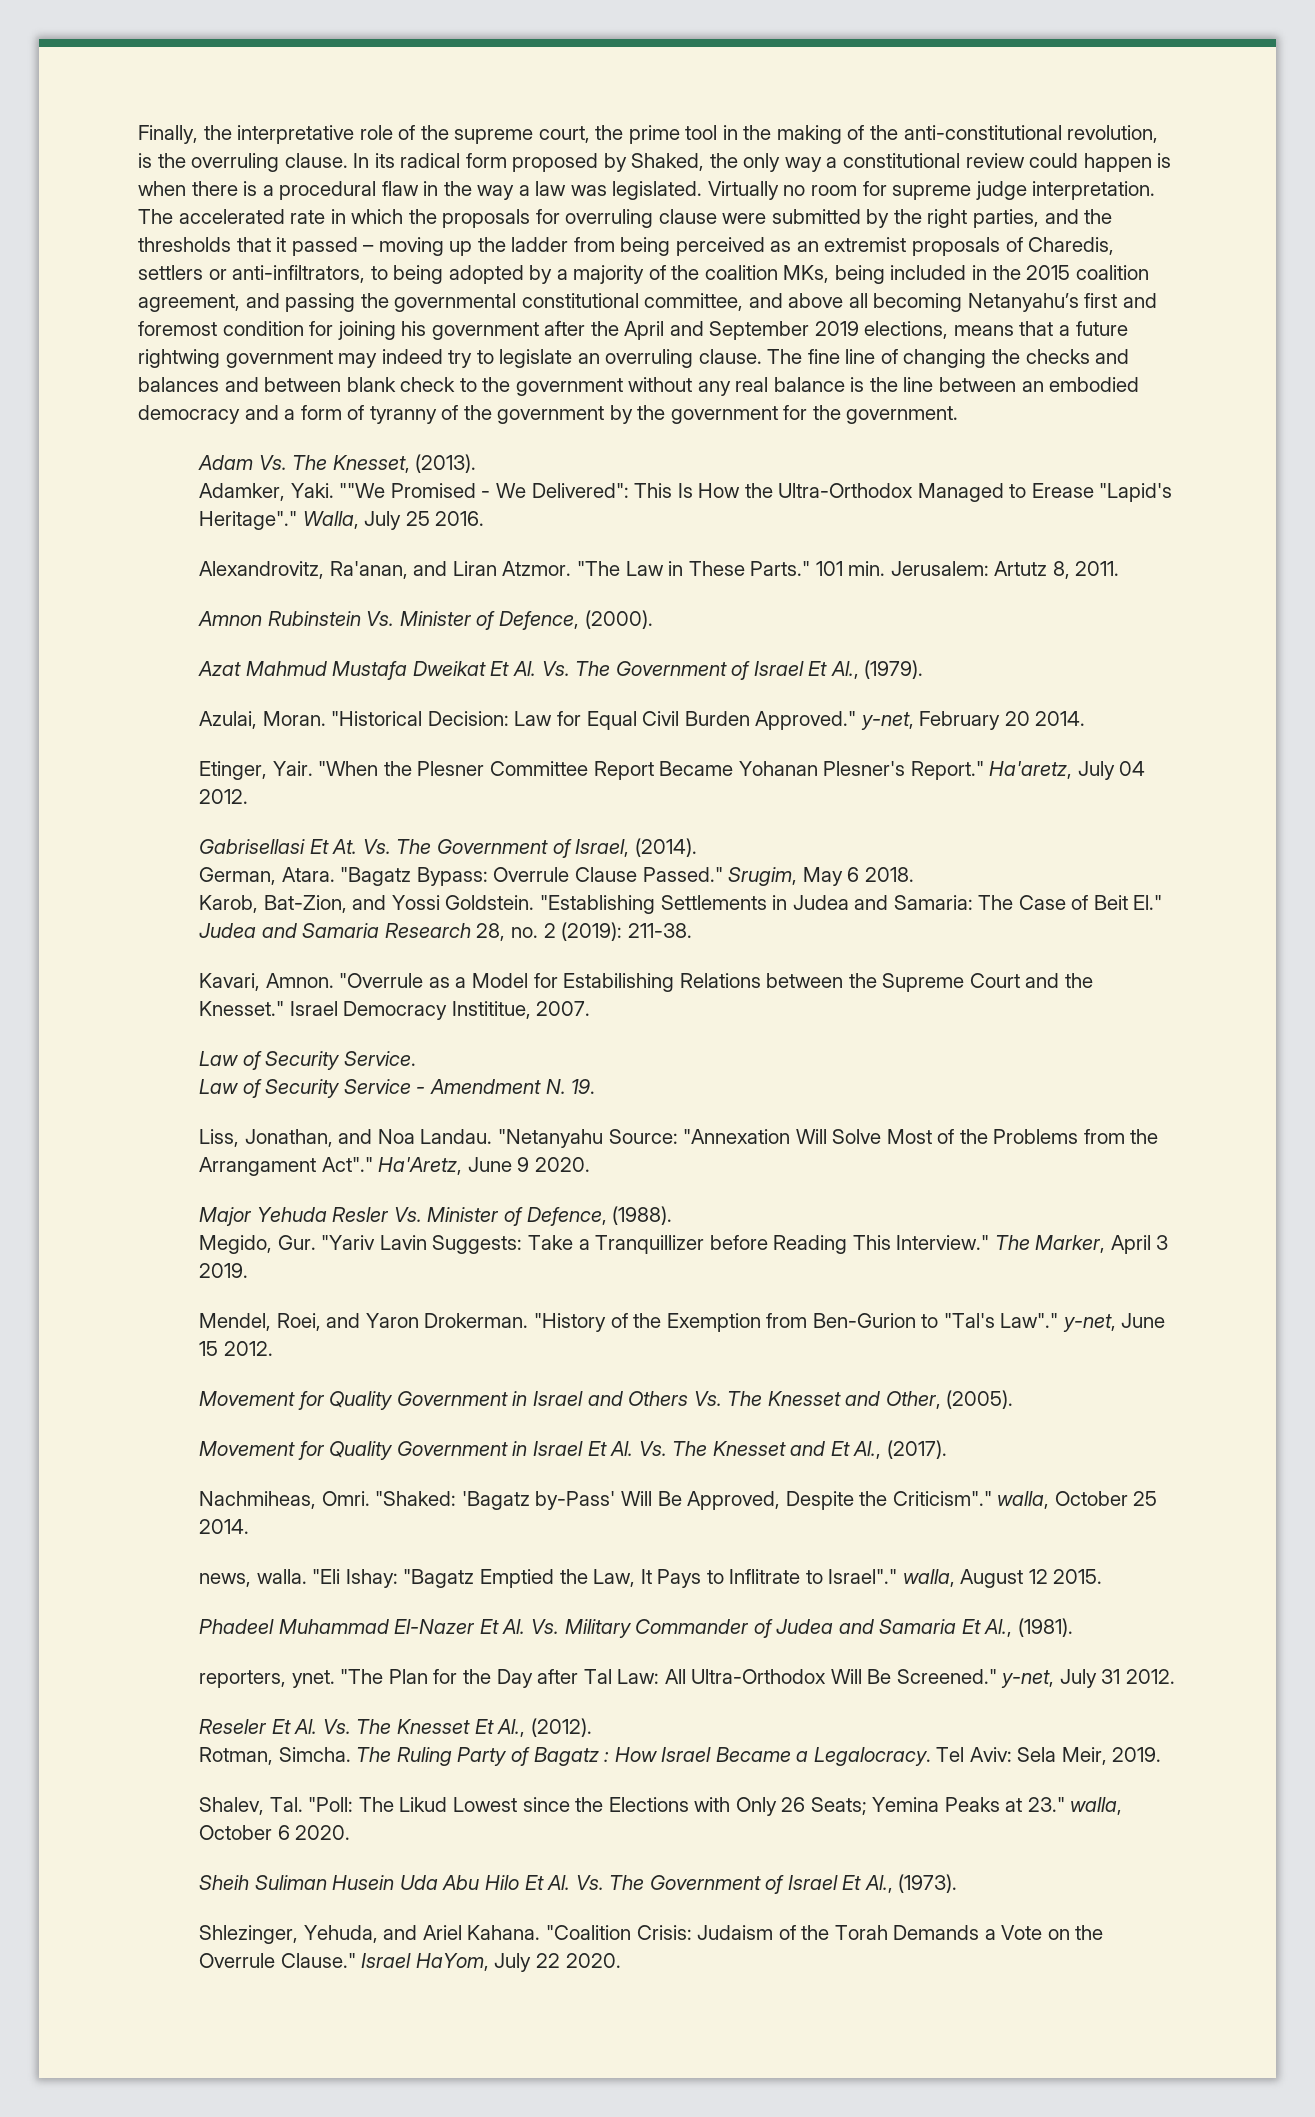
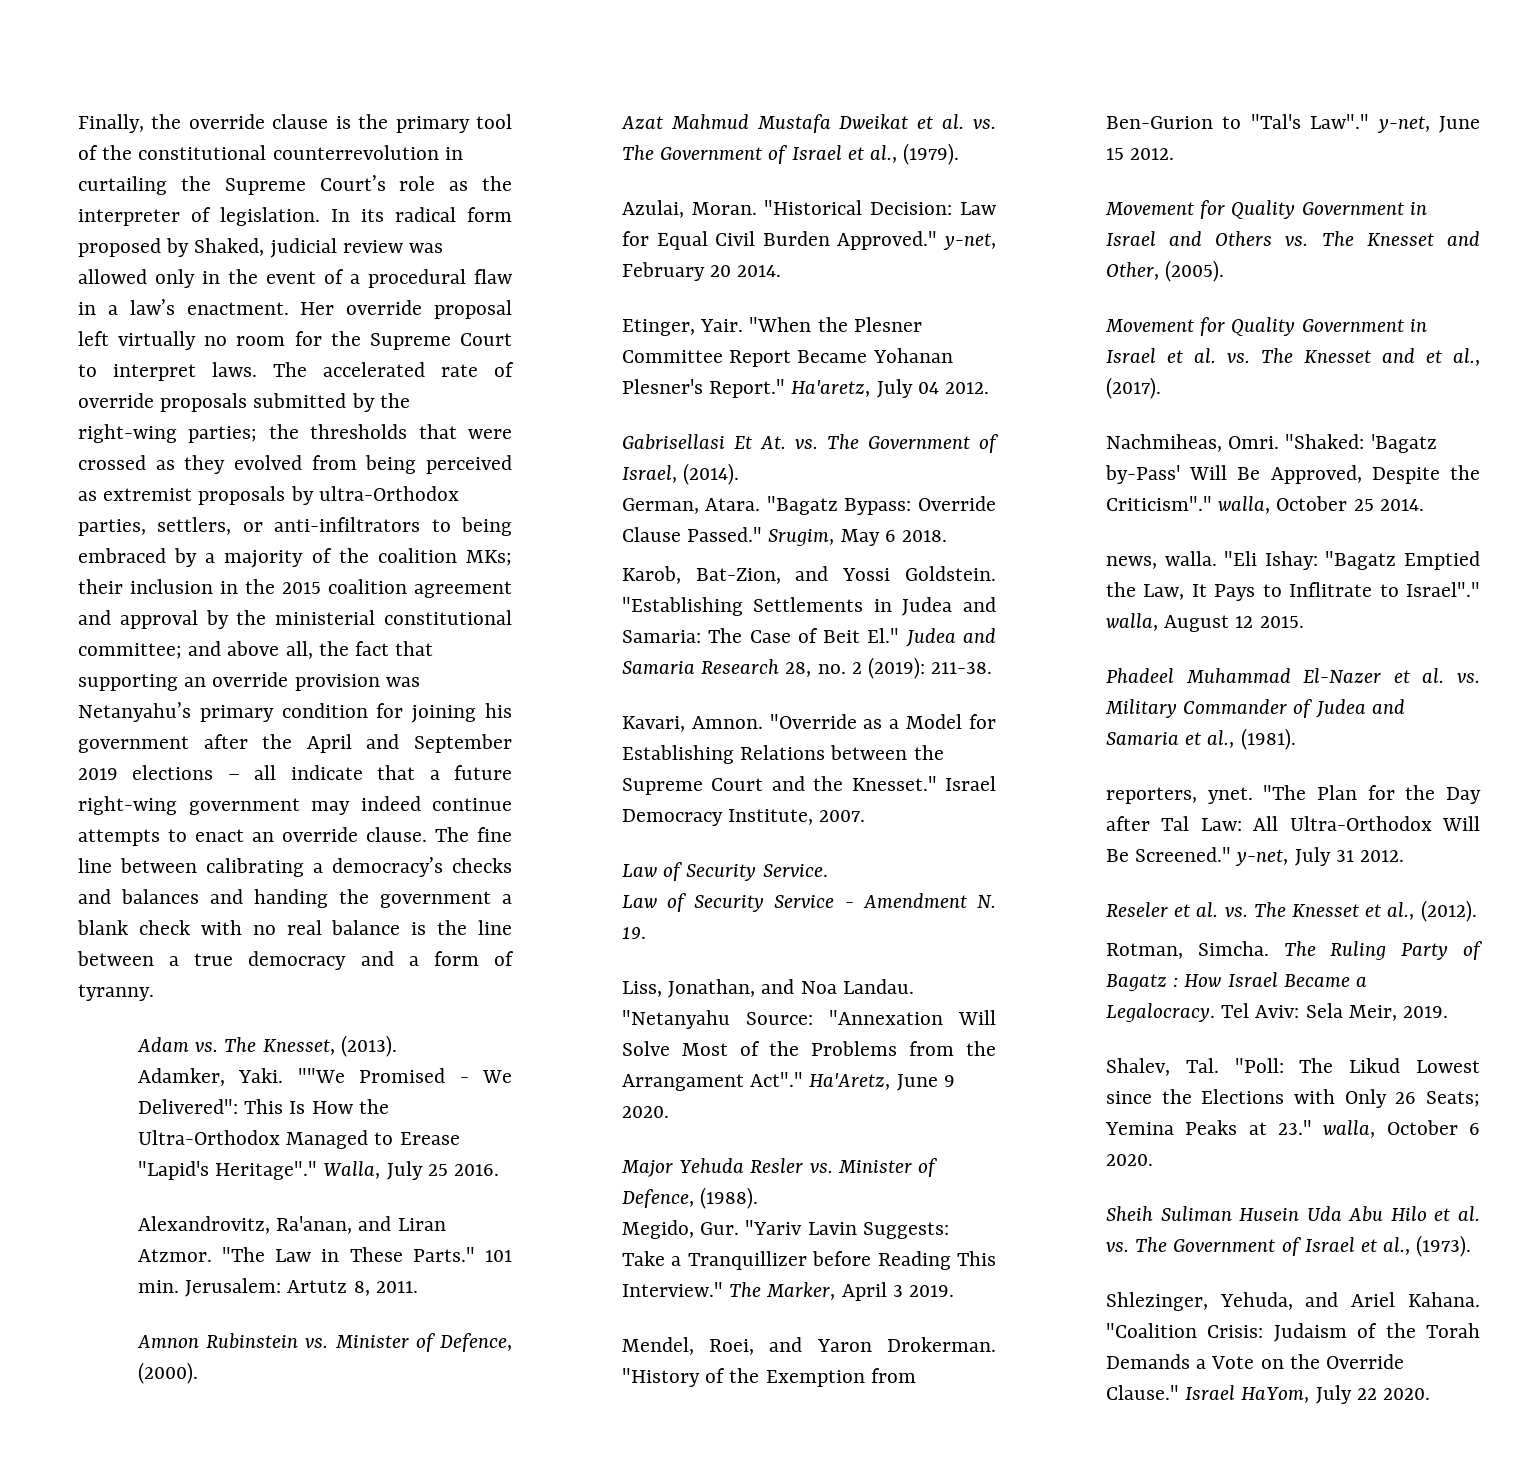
- Finally, the interpretative role of the supreme court, the prime tool in the making of the anti-constitutional revolution, is the overruling clause.
+ Finally, the override clause is the primary tool of the constitutional counterrevolution in curtailing the Supreme Court’s role as the interpreter of legislation.
- In its radical form proposed by Shaked, the only way a constitutional review could happen is when there is a procedural flaw in the way a law was legislated. Virtually no room for supreme judge interpretation. The accelerated rate in which the proposals for overruling clause were submitted by the right parties, and the thresholds that it passed – moving up the ladder from being perceived as an extremist proposals of Charedis, settlers or anti-infiltrators, to being adopted by a majority of the coalition MKs, being included in the 2015 coalition agreement, and passing the governmental constitutional committee, and above all becoming Netanyahu’s first and foremost condition for joining his government after the April and September 2019 elections, means that a future rightwing government may indeed try to legislate an overruling clause. The fine line of changing the checks and balances and between blank check to the government without any real balance is the line between an embodied democracy and a form of tyranny of the government by the government for the government.
+ In its radical form proposed by Shaked, judicial review was allowed only in the event of a procedural flaw in a law’s enactment. Her override proposal left virtually no room for the Supreme Court to interpret laws. The accelerated rate of override proposals submitted by the right-wing parties; the thresholds that were crossed as they evolved from being perceived as extremist proposals by ultra-Orthodox parties, settlers, or anti-infiltrators to being embraced by a majority of the coalition MKs; their inclusion in the 2015 coalition agreement and approval by the ministerial constitutional committee; and above all, the fact that supporting an override provision was Netanyahu’s primary condition for joining his government after the April and September 2019 elections – all indicate that a future right-wing government may indeed continue attempts to enact an override clause. The fine line between calibrating a democracy’s checks and balances and handing the government a blank check with no real balance is the line between a true democracy and a form of tyranny.
- Adam Vs. The Knesset, (2013).
+ Adam vs. The Knesset, (2013).
- Amnon Rubinstein Vs. Minister of Defence, (2000).
+ Amnon Rubinstein vs. Minister of Defence, (2000).
- Azat Mahmud Mustafa Dweikat Et Al. Vs. The Government of Israel Et Al., (1979).
+ Azat Mahmud Mustafa Dweikat et al. vs. The Government of Israel et al., (1979).
- Gabrisellasi Et At. Vs. The Government of Israel, (2014).
+ Gabrisellasi Et At. vs. The Government of Israel, (2014).
- "Bagatz Bypass: Overrule Clause Passed."
+ "Bagatz Bypass: Override Clause Passed."
- "Overrule as a Model for Estabilishing Relations between the Supreme Court and the Knesset."
+ "Override as a Model for Establishing Relations between the Supreme Court and the Knesset."
- Israel Democracy Instititue, 2007.
+ Israel Democracy Institute, 2007.
- Major Yehuda Resler Vs. Minister of Defence, (1988).
+ Major Yehuda Resler vs. Minister of Defence, (1988).
- Movement for Quality Government in Israel and Others Vs. The Knesset and Other, (2005).
+ Movement for Quality Government in Israel and Others vs. The Knesset and Other, (2005).
- Movement for Quality Government in Israel Et Al. Vs. The Knesset and Et Al., (2017).
+ Movement for Quality Government in Israel et al. vs. The Knesset and et al., (2017).
- Phadeel Muhammad El-Nazer Et Al. Vs. Military Commander of Judea and Samaria Et Al., (1981).
+ Phadeel Muhammad El-Nazer et al. vs. Military Commander of Judea and Samaria et al., (1981).
- Reseler Et Al. Vs. The Knesset Et Al., (2012).
+ Reseler et al. vs. The Knesset et al., (2012).
- Sheih Suliman Husein Uda Abu Hilo Et Al. Vs. The Government of Israel Et Al., (1973).
+ Sheih Suliman Husein Uda Abu Hilo et al. vs. The Government of Israel et al., (1973).
- "Coalition Crisis: Judaism of the Torah Demands a Vote on the Overrule Clause."
+ "Coalition Crisis: Judaism of the Torah Demands a Vote on the Override Clause."

